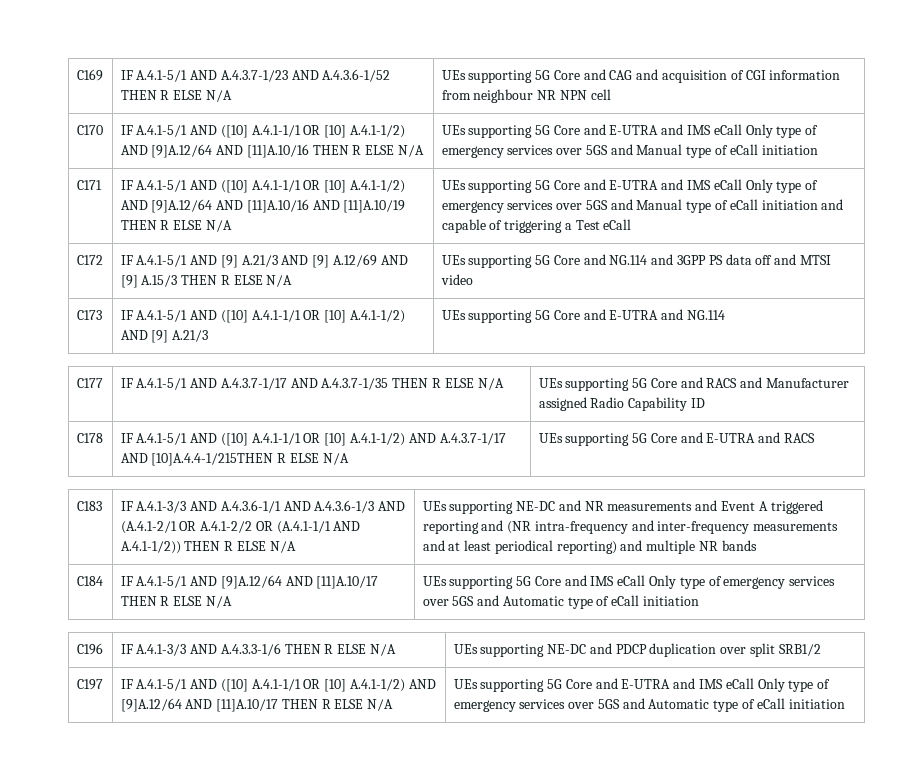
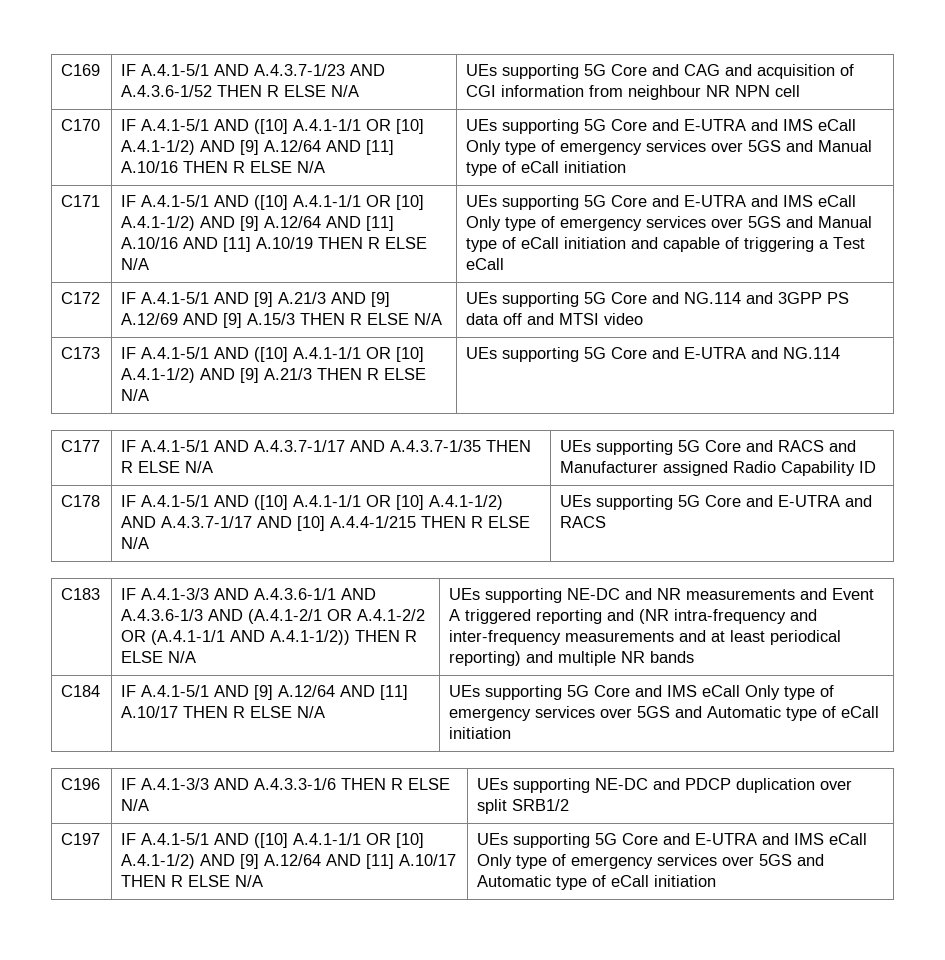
- IF A.4.1-5/1 AND ([10] A.4.1-1/1 OR [10] A.4.1-1/2) AND [9]A.12/64 AND [11]A.10/16 THEN R ELSE N/A
+ IF A.4.1-5/1 AND ([10] A.4.1-1/1 OR [10] A.4.1-1/2) AND [9] A.12/64 AND [11] A.10/16 THEN R ELSE N/A
- IF A.4.1-5/1 AND ([10] A.4.1-1/1 OR [10] A.4.1-1/2) AND [9]A.12/64 AND [11]A.10/16 AND [11]A.10/19 THEN R ELSE N/A
+ IF A.4.1-5/1 AND ([10] A.4.1-1/1 OR [10] A.4.1-1/2) AND [9] A.12/64 AND [11] A.10/16 AND [11] A.10/19 THEN R ELSE N/A
- C173 | IF A.4.1-5/1 AND ([10] A.4.1-1/1 OR [10] A.4.1-1/2) AND [9] A.21/3 | UEs supporting 5G Core and E-UTRA and NG.114
+ C173 | IF A.4.1-5/1 AND ([10] A.4.1-1/1 OR [10] A.4.1-1/2) AND [9] A.21/3 THEN R ELSE N/A | UEs supporting 5G Core and E-UTRA and NG.114
- C178 | IF A.4.1-5/1 AND ([10] A.4.1-1/1 OR [10] A.4.1-1/2) AND A.4.3.7-1/17 AND [10]A.4.4-1/215THEN R ELSE N/A | UEs supporting 5G Core and E-UTRA and RACS
+ C178 | IF A.4.1-5/1 AND ([10] A.4.1-1/1 OR [10] A.4.1-1/2) AND A.4.3.7-1/17 AND [10] A.4.4-1/215 THEN R ELSE N/A | UEs supporting 5G Core and E-UTRA and RACS
- C184 | IF A.4.1-5/1 AND [9]A.12/64 AND [11]A.10/17 THEN R ELSE N/A | UEs supporting 5G Core and IMS eCall Only type of emergency services over 5GS and Automatic type of eCall initiation
+ C184 | IF A.4.1-5/1 AND [9] A.12/64 AND [11] A.10/17 THEN R ELSE N/A | UEs supporting 5G Core and IMS eCall Only type of emergency services over 5GS and Automatic type of eCall initiation
- IF A.4.1-5/1 AND ([10] A.4.1-1/1 OR [10] A.4.1-1/2) AND [9]A.12/64 AND [11]A.10/17 THEN R ELSE N/A
+ IF A.4.1-5/1 AND ([10] A.4.1-1/1 OR [10] A.4.1-1/2) AND [9] A.12/64 AND [11] A.10/17 THEN R ELSE N/A

